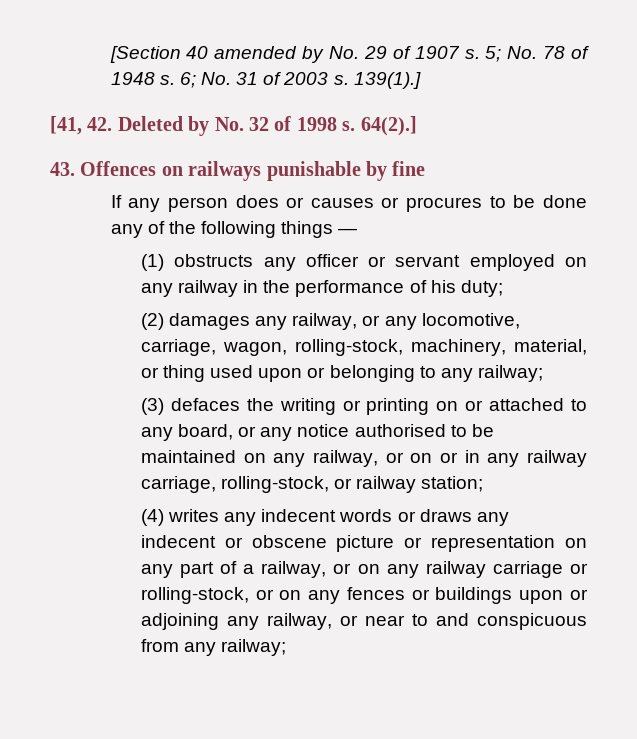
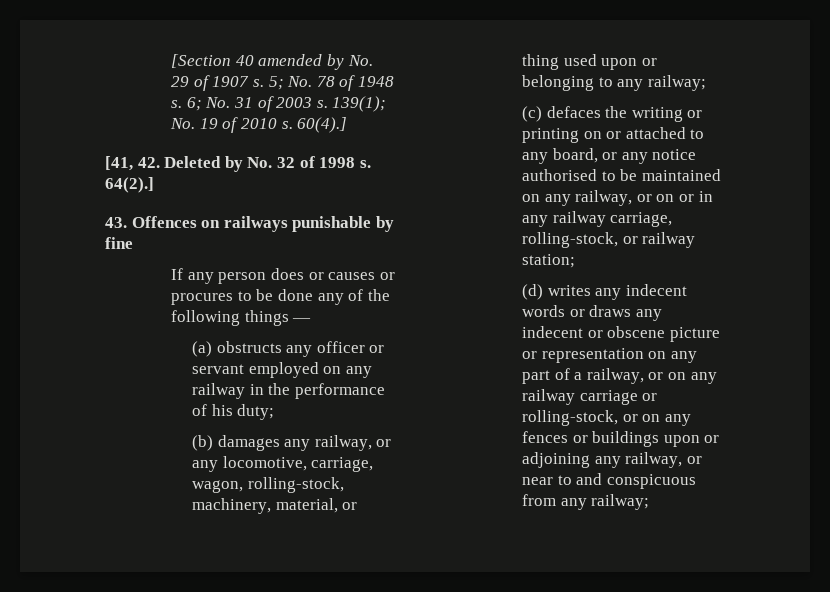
- 139(1).]
+ 139(1); No. 19 of 2010 s. 60(4).]
- (1) obstructs any officer or servant employed on any railway in the performance of his duty;
+ (a) obstructs any officer or servant employed on any railway in the performance of his duty;
- (2) damages any railway, or any locomotive, carriage, wagon, rolling-stock, machinery, material, or thing used upon or belonging to any railway;
+ (b) damages any railway, or any locomotive, carriage, wagon, rolling-stock, machinery, material, or thing used upon or belonging to any railway;
- (3) defaces the writing or printing on or attached to any board, or any notice authorised to be maintained on any railway, or on or in any railway carriage, rolling-stock, or railway station;
+ (c) defaces the writing or printing on or attached to any board, or any notice authorised to be maintained on any railway, or on or in any railway carriage, rolling-stock, or railway station;
- (4) writes any indecent words or draws any indecent or obscene picture or representation on any part of a railway, or on any railway carriage or rolling-stock, or on any fences or buildings upon or adjoining any railway, or near to and conspicuous from any railway;
+ (d) writes any indecent words or draws any indecent or obscene picture or representation on any part of a railway, or on any railway carriage or rolling-stock, or on any fences or buildings upon or adjoining any railway, or near to and conspicuous from any railway;

